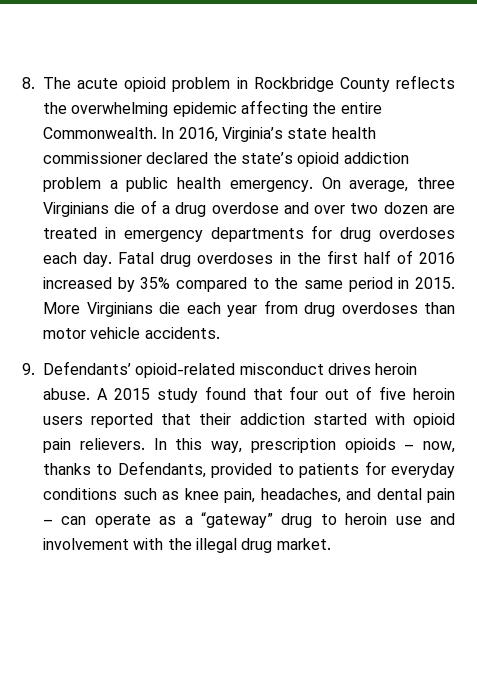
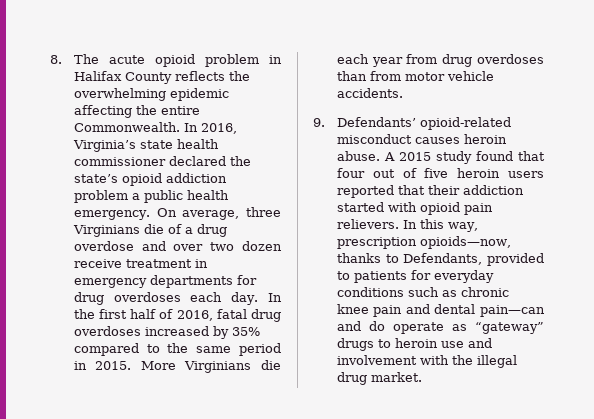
- 8. The acute opioid problem in Rockbridge County reflects the overwhelming epidemic affecting the entire Commonwealth.
+ 8. The acute opioid problem in Halifax County reflects the overwhelming epidemic affecting the entire Commonwealth.
- On average, three Virginians die of a drug overdose and over two dozen are treated in emergency departments for drug overdoses each day.
+ On average, three Virginians die of a drug overdose and over two dozen receive treatment in emergency departments for drug overdoses each day.
- Fatal drug overdoses in the first half of 2016 increased by 35% compared to the same period in 2015.
+ In the first half of 2016, fatal drug overdoses increased by 35% compared to the same period in 2015.
- More Virginians die each year from drug overdoses than motor vehicle accidents.
+ More Virginians die each year from drug overdoses than from motor vehicle accidents.
- 9. Defendants’ opioid-related misconduct drives heroin abuse.
+ 9. Defendants’ opioid-related misconduct causes heroin abuse.
- In this way, prescription opioids – now, thanks to Defendants, provided to patients for everyday conditions such as knee pain, headaches, and dental pain – can operate as a “gateway” drug to heroin use and involvement with the illegal drug market.
+ In this way, prescription opioids—now, thanks to Defendants, provided to patients for everyday conditions such as chronic knee pain and dental pain—can and do operate as “gateway” drugs to heroin use and involvement with the illegal drug market.

